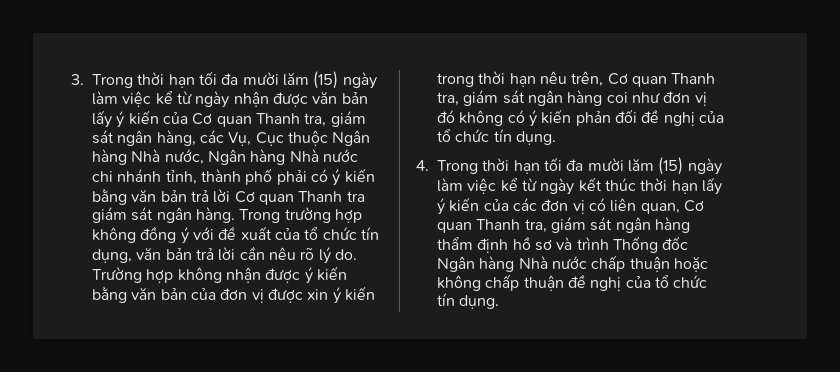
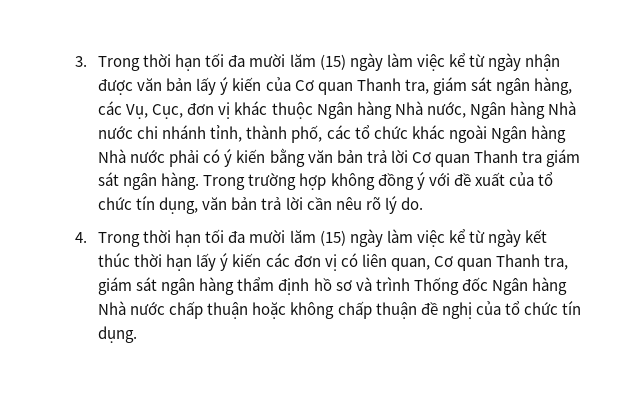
- 3. Trong thời hạn tối đa mười lăm (15) ngày làm việc kể từ ngày nhận được văn bản lấy ý kiến của Cơ quan Thanh tra, giám sát ngân hàng, các Vụ, Cục thuộc Ngân hàng Nhà nước, Ngân hàng Nhà nước chi nhánh tỉnh, thành phố phải có ý kiến bằng văn bản trả lời Cơ quan Thanh tra giám sát ngân hàng.
+ 3. Trong thời hạn tối đa mười lăm (15) ngày làm việc kể từ ngày nhận được văn bản lấy ý kiến của Cơ quan Thanh tra, giám sát ngân hàng, các Vụ, Cục, đơn vị khác thuộc Ngân hàng Nhà nước, Ngân hàng Nhà nước chi nhánh tỉnh, thành phố, các tổ chức khác ngoài Ngân hàng Nhà nước phải có ý kiến bằng văn bản trả lời Cơ quan Thanh tra giám sát ngân hàng.
- Trường hợp không nhận được ý kiến bằng văn bản của đơn vị được xin ý kiến trong thời hạn nêu trên, Cơ quan Thanh tra, giám sát ngân hàng coi như đơn vị đó không có ý kiến phản đối đề nghị của tổ chức tín dụng.
- 4. Trong thời hạn tối đa mười lăm (15) ngày làm việc kể từ ngày kết thúc thời hạn lấy ý kiến của các đơn vị có liên quan, Cơ quan Thanh tra, giám sát ngân hàng thẩm định hồ sơ và trình Thống đốc Ngân hàng Nhà nước chấp thuận hoặc không chấp thuận đề nghị của tổ chức tín dụng.
+ 4. Trong thời hạn tối đa mười lăm (15) ngày làm việc kể từ ngày kết thúc thời hạn lấy ý kiến các đơn vị có liên quan, Cơ quan Thanh tra, giám sát ngân hàng thẩm định hồ sơ và trình Thống đốc Ngân hàng Nhà nước chấp thuận hoặc không chấp thuận đề nghị của tổ chức tín dụng.

